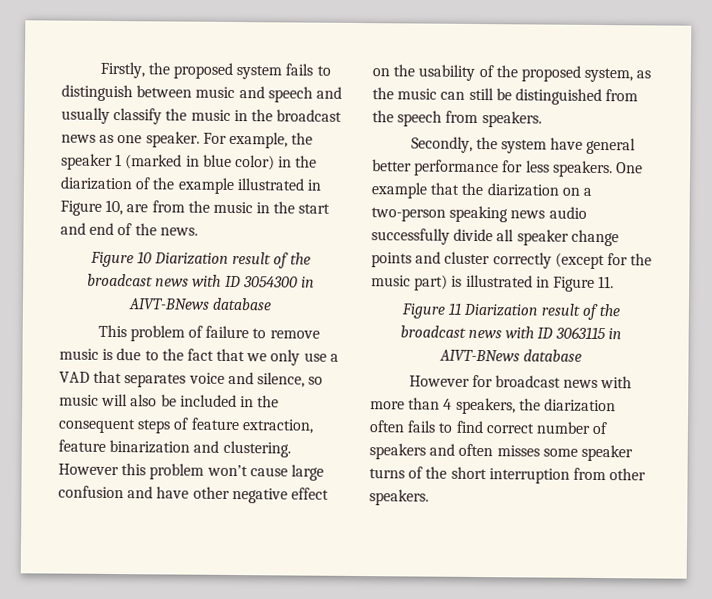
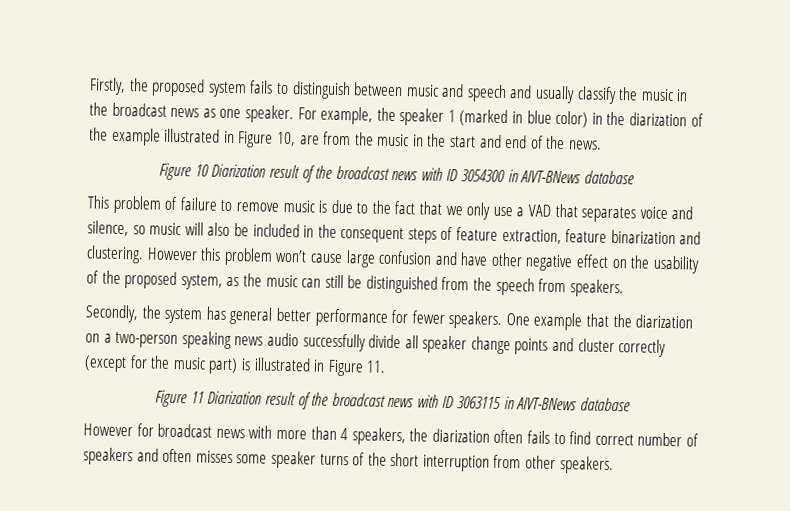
- Secondly, the system have general better performance for less speakers.
+ Secondly, the system has general better performance for fewer speakers.

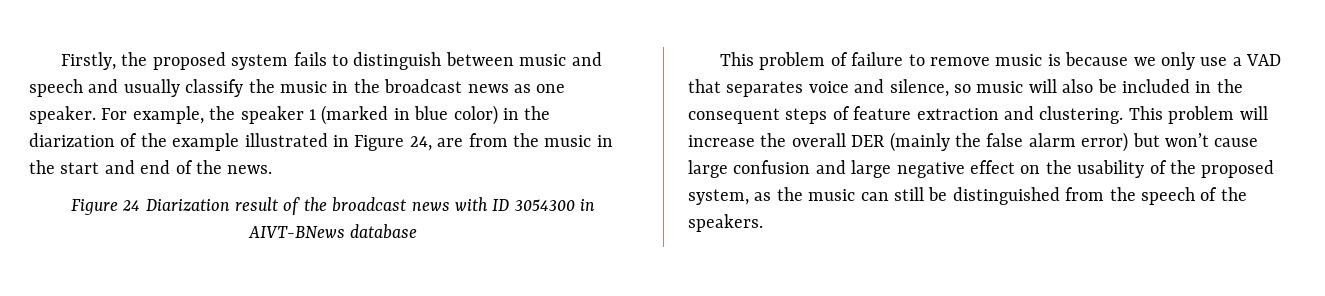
- For example, the speaker 1 (marked in blue color) in the diarization of the example illustrated in Figure 10, are from the music in the start and end of the news.
+ For example, the speaker 1 (marked in blue color) in the diarization of the example illustrated in Figure 24, are from the music in the start and end of the news.
- Figure 10 Diarization result of the broadcast news with ID 3054300 in AIVT-BNews database
+ Figure 24 Diarization result of the broadcast news with ID 3054300 in AIVT-BNews database
- This problem of failure to remove music is due to the fact that we only use a VAD that separates voice and silence, so music will also be included in the consequent steps of feature extraction, feature binarization and clustering. However this problem won’t cause large confusion and have other negative effect on the usability of the proposed system, as the music can still be distinguished from the speech from speakers.
- Secondly, the system has general better performance for fewer speakers. One example that the diarization on a two-person speaking news audio successfully divide all speaker change points and cluster correctly (except for the music part) is illustrated in Figure 11.
- Figure 11 Diarization result of the broadcast news with ID 3063115 in AIVT-BNews database
- However for broadcast news with more than 4 speakers, the diarization often fails to find correct number of speakers and often misses some speaker turns of the short interruption from other speakers.
+ This problem of failure to remove music is because we only use a VAD that separates voice and silence, so music will also be included in the consequent steps of feature extraction and clustering. This problem will increase the overall DER (mainly the false alarm error) but won’t cause large confusion and large negative effect on the usability of the proposed system, as the music can still be distinguished from the speech of the speakers.

